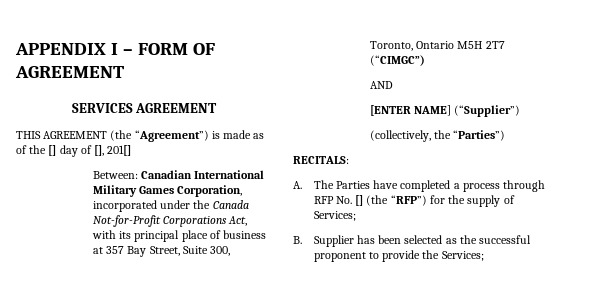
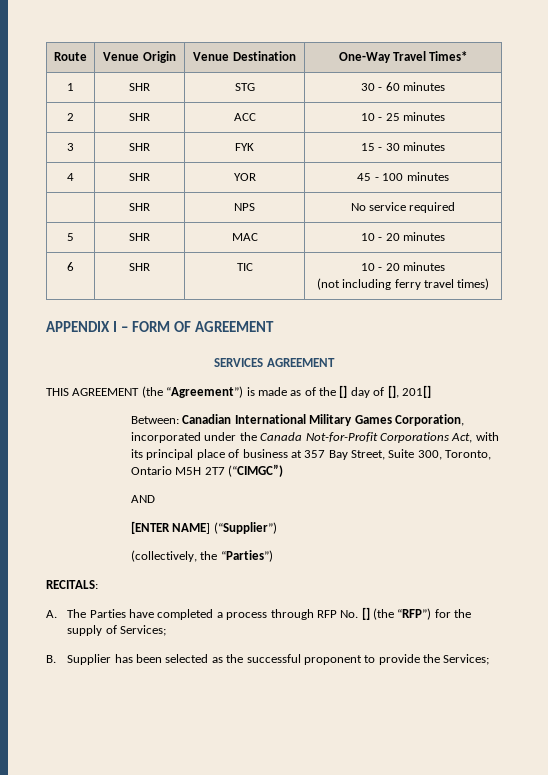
+ Route | Venue Origin | Venue Destination | One-Way Travel Times*
+ 1 | SHR | STG | 30 - 60 minutes
+ 2 | SHR | ACC | 10 - 25 minutes
+ 3 | SHR | FYK | 15 - 30 minutes
+ 4 | SHR | YOR | 45 - 100 minutes
+ | SHR | NPS | No service required
+ 5 | SHR | MAC | 10 - 20 minutes
+ 6 | SHR | TIC | 10 - 20 minutes
+ (not including ferry travel times)

